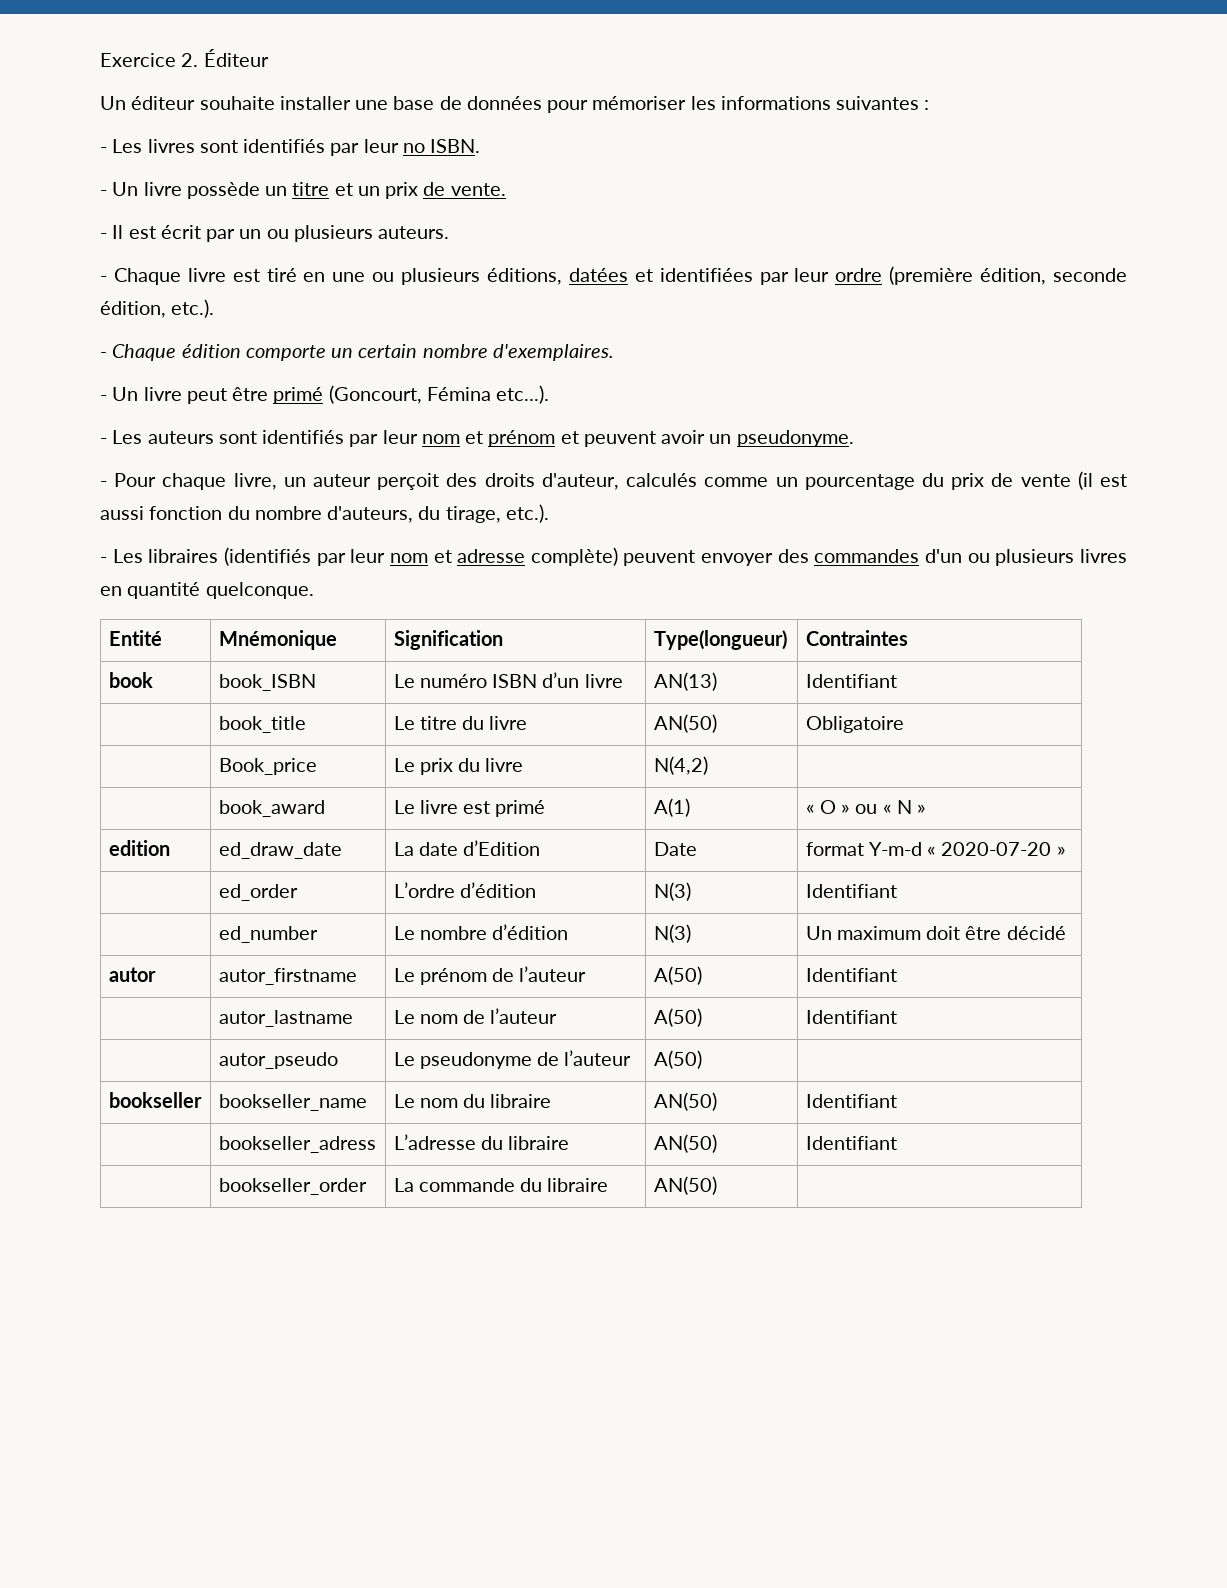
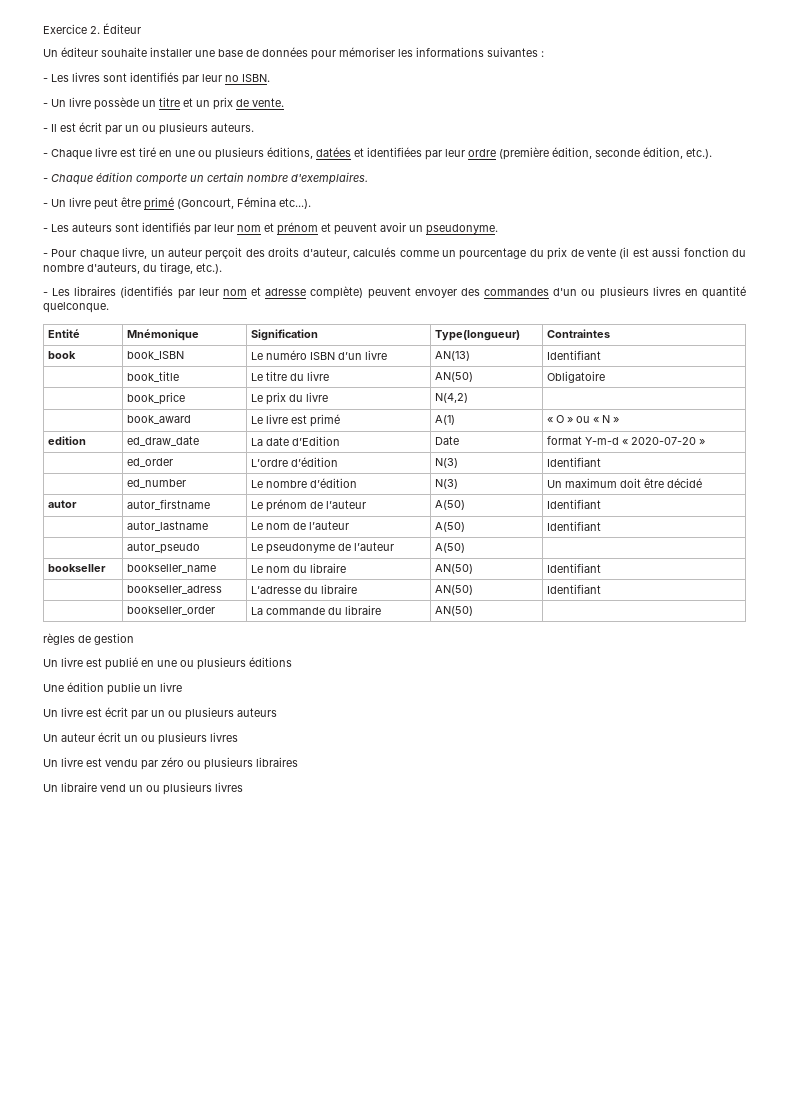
- | Book_price | Le prix du livre | N(4,2) |
+ | book_price | Le prix du livre | N(4,2) |
+ règles de gestion
+ Un livre est publié en une ou plusieurs éditions
+ Une édition publie un livre
+ Un livre est écrit par un ou plusieurs auteurs
+ Un auteur écrit un ou plusieurs livres
+ Un livre est vendu par zéro ou plusieurs libraires
+ Un libraire vend un ou plusieurs livres

